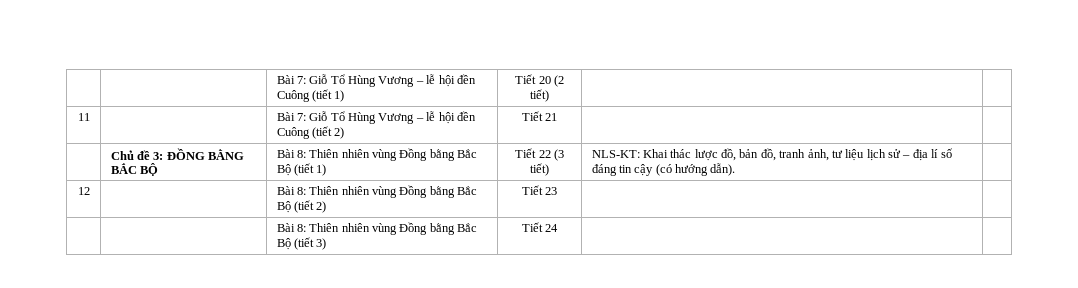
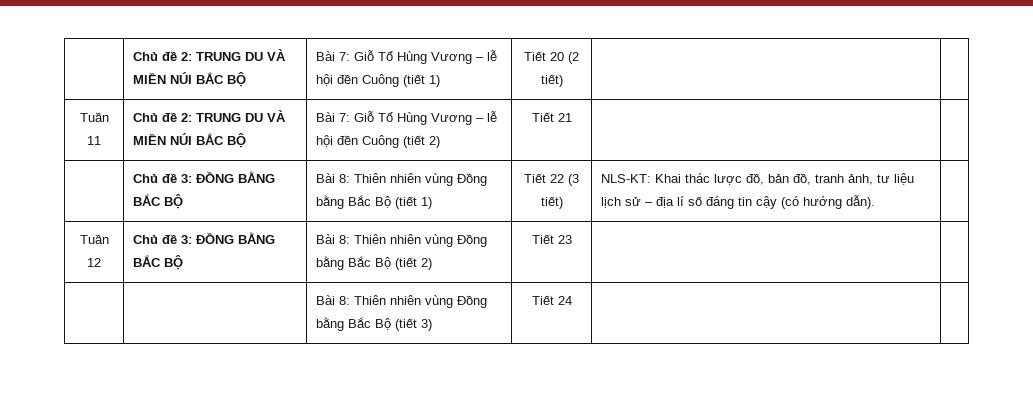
- | | Bài 7: Giỗ Tổ Hùng Vương – lễ hội đền Cuông (tiết 1) | Tiết 20 (2 tiết) | |
+ | Chủ đề 2: TRUNG DU VÀ MIỀN NÚI BẮC BỘ | Bài 7: Giỗ Tổ Hùng Vương – lễ hội đền Cuông (tiết 1) | Tiết 20 (2 tiết) | |
- 11 | | Bài 7: Giỗ Tổ Hùng Vương – lễ hội đền Cuông (tiết 2) | Tiết 21 | |
+ Tuần 11 | Chủ đề 2: TRUNG DU VÀ MIỀN NÚI BẮC BỘ | Bài 7: Giỗ Tổ Hùng Vương – lễ hội đền Cuông (tiết 2) | Tiết 21 | |
- 12 | | Bài 8: Thiên nhiên vùng Đồng bằng Bắc Bộ (tiết 2) | Tiết 23 | |
+ Tuần 12 | Chủ đề 3: ĐỒNG BẰNG BẮC BỘ | Bài 8: Thiên nhiên vùng Đồng bằng Bắc Bộ (tiết 2) | Tiết 23 | |

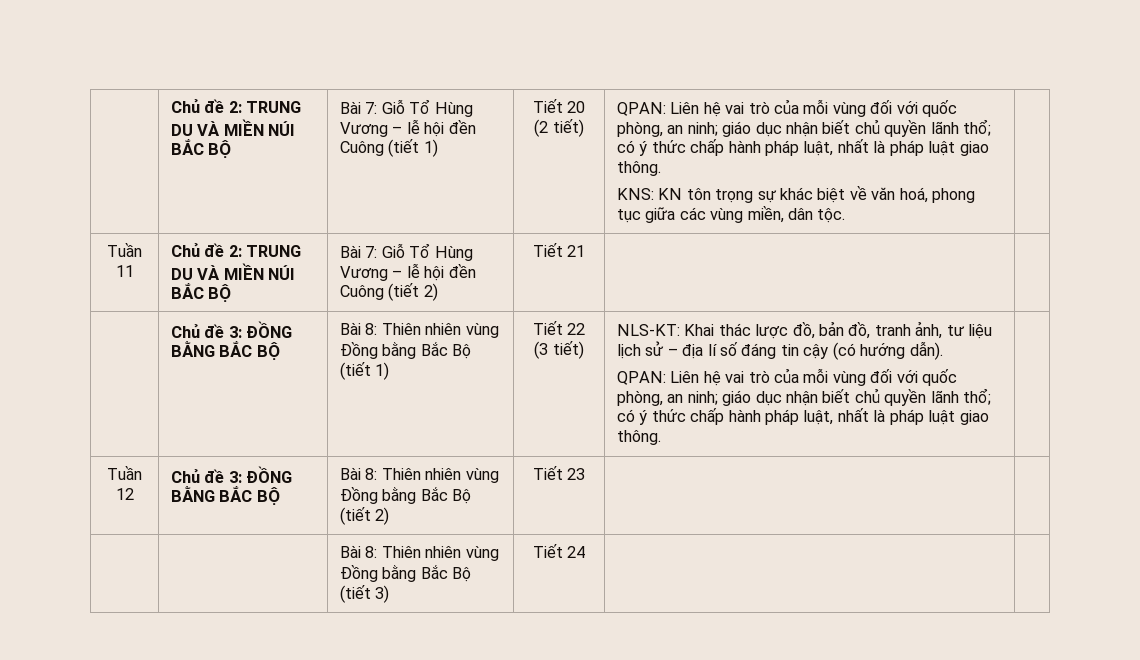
- Tiết 20 (2 tiết)
+ Tiết 20 (2 tiết) | QPAN: Liên hệ vai trò của mỗi vùng đối với quốc phòng, an ninh; giáo dục nhận biết chủ quyền lãnh thổ; có ý thức chấp hành pháp luật, nhất là pháp luật giao thông.
+ KNS: KN tôn trọng sự khác biệt về văn hoá, phong tục giữa các vùng miền, dân tộc.
  NLS-KT: Khai thác lược đồ, bản đồ, tranh ảnh, tư liệu lịch sử – địa lí số đáng tin cậy (có hướng dẫn).
+ QPAN: Liên hệ vai trò của mỗi vùng đối với quốc phòng, an ninh; giáo dục nhận biết chủ quyền lãnh thổ; có ý thức chấp hành pháp luật, nhất là pháp luật giao thông.

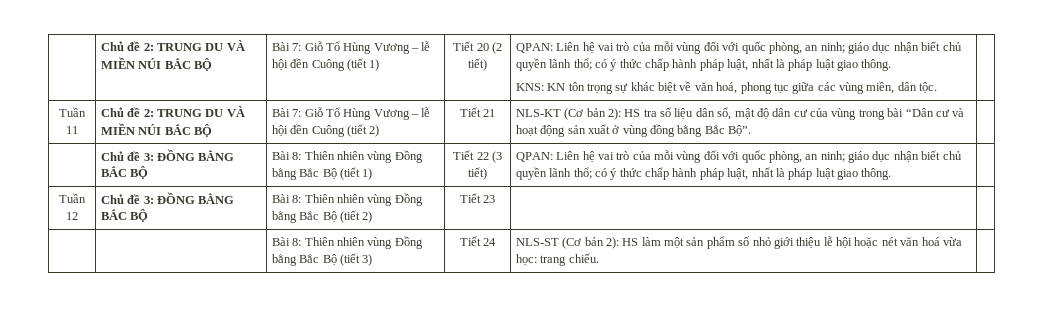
+ NLS-KT (Cơ bản 2): HS tra số liệu dân số, mật độ dân cư của vùng trong bài “Dân cư và hoạt động sản xuất ở vùng đồng bằng Bắc Bộ”.
- NLS-KT: Khai thác lược đồ, bản đồ, tranh ảnh, tư liệu lịch sử – địa lí số đáng tin cậy (có hướng dẫn).
- | | Bài 8: Thiên nhiên vùng Đồng bằng Bắc Bộ (tiết 3) | Tiết 24 | |
+ | | Bài 8: Thiên nhiên vùng Đồng bằng Bắc Bộ (tiết 3) | Tiết 24 | NLS-ST (Cơ bản 2): HS làm một sản phẩm số nhỏ giới thiệu lễ hội hoặc nét văn hoá vừa học: trang chiếu. |

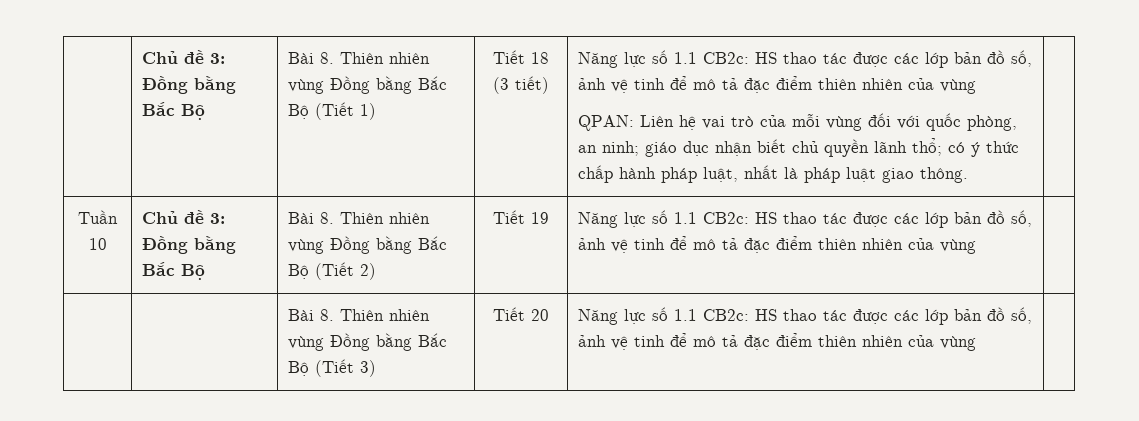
- Chủ đề 2: TRUNG DU VÀ MIỀN NÚI BẮC BỘ | Bài 7: Giỗ Tổ Hùng Vương – lễ hội đền Cuông (tiết 1) | Tiết 20 (2 tiết) | QPAN: Liên hệ vai trò của mỗi vùng đối với quốc phòng, an ninh; giáo dục nhận biết chủ quyền lãnh thổ; có ý thức chấp hành pháp luật, nhất là pháp luật giao thông.
- KNS: KN tôn trọng sự khác biệt về văn hoá, phong tục giữa các vùng miền, dân tộc. |
- Tuần 11 | Chủ đề 2: TRUNG DU VÀ MIỀN NÚI BẮC BỘ | Bài 7: Giỗ Tổ Hùng Vương – lễ hội đền Cuông (tiết 2) | Tiết 21 | NLS-KT (Cơ bản 2): HS tra số liệu dân số, mật độ dân cư của vùng trong bài “Dân cư và hoạt động sản xuất ở vùng đồng bằng Bắc Bộ”. |
- | Chủ đề 3: ĐỒNG BẰNG BẮC BỘ | Bài 8: Thiên nhiên vùng Đồng bằng Bắc Bộ (tiết 1) | Tiết 22 (3 tiết)
+ Chủ đề 3: Đồng bằng Bắc Bộ | Bài 8. Thiên nhiên vùng Đồng bằng Bắc Bộ (Tiết 1) | Tiết 18 (3 tiết) | Năng lực số 1.1 CB2c: HS thao tác được các lớp bản đồ số, ảnh vệ tinh để mô tả đặc điểm thiên nhiên của vùng
- Tuần 12 | Chủ đề 3: ĐỒNG BẰNG BẮC BỘ | Bài 8: Thiên nhiên vùng Đồng bằng Bắc Bộ (tiết 2) | Tiết 23 | |
- | | Bài 8: Thiên nhiên vùng Đồng bằng Bắc Bộ (tiết 3) | Tiết 24 | NLS-ST (Cơ bản 2): HS làm một sản phẩm số nhỏ giới thiệu lễ hội hoặc nét văn hoá vừa học: trang chiếu. |
+ Tuần 10 | Chủ đề 3: Đồng bằng Bắc Bộ | Bài 8. Thiên nhiên vùng Đồng bằng Bắc Bộ (Tiết 2) | Tiết 19 | Năng lực số 1.1 CB2c: HS thao tác được các lớp bản đồ số, ảnh vệ tinh để mô tả đặc điểm thiên nhiên của vùng |
+ | | Bài 8. Thiên nhiên vùng Đồng bằng Bắc Bộ (Tiết 3) | Tiết 20 | Năng lực số 1.1 CB2c: HS thao tác được các lớp bản đồ số, ảnh vệ tinh để mô tả đặc điểm thiên nhiên của vùng |

